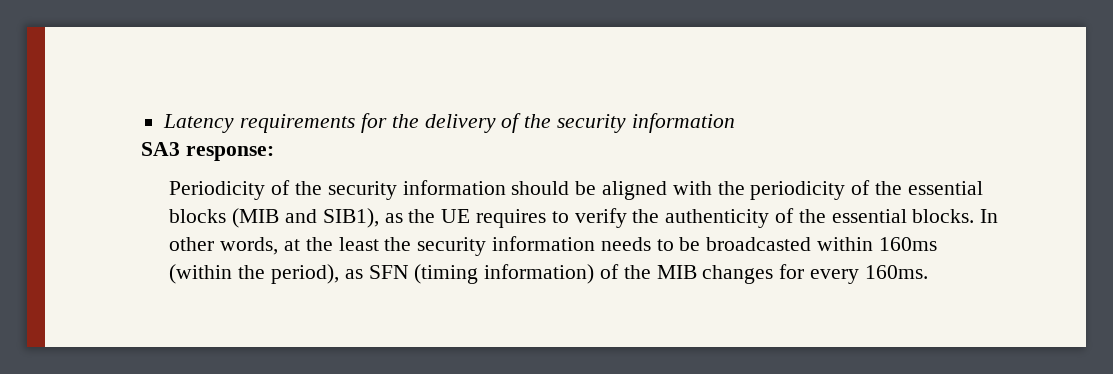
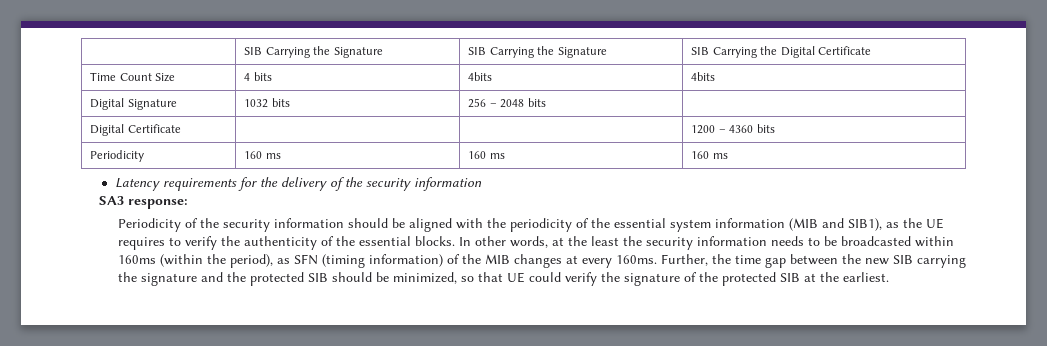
+ | SIB Carrying the Signature | SIB Carrying the Signature | SIB Carrying the Digital Certificate
+ Time Count Size | 4 bits | 4bits | 4bits
+ Digital Signature | 1032 bits | 256 – 2048 bits |
+ Digital Certificate | | | 1200 – 4360 bits
+ Periodicity | 160 ms | 160 ms | 160 ms
- Periodicity of the security information should be aligned with the periodicity of the essential blocks (MIB and SIB1), as the UE requires to verify the authenticity of the essential blocks.
+ Periodicity of the security information should be aligned with the periodicity of the essential system information (MIB and SIB1), as the UE requires to verify the authenticity of the essential blocks.
- In other words, at the least the security information needs to be broadcasted within 160ms (within the period), as SFN (timing information) of the MIB changes for every 160ms.
+ In other words, at the least the security information needs to be broadcasted within 160ms (within the period), as SFN (timing information) of the MIB changes at every 160ms.
+ Further, the time gap between the new SIB carrying the signature and the protected SIB should be minimized, so that UE could verify the signature of the protected SIB at the earliest.

